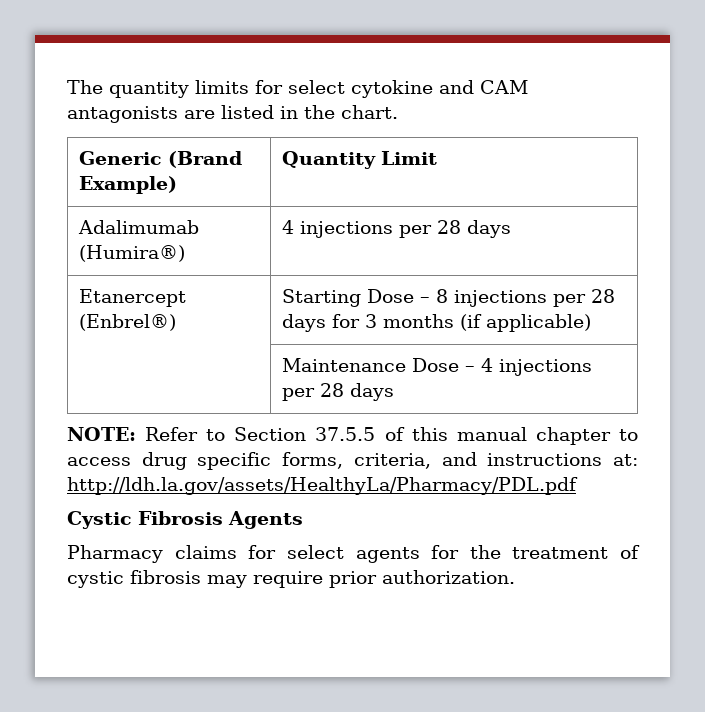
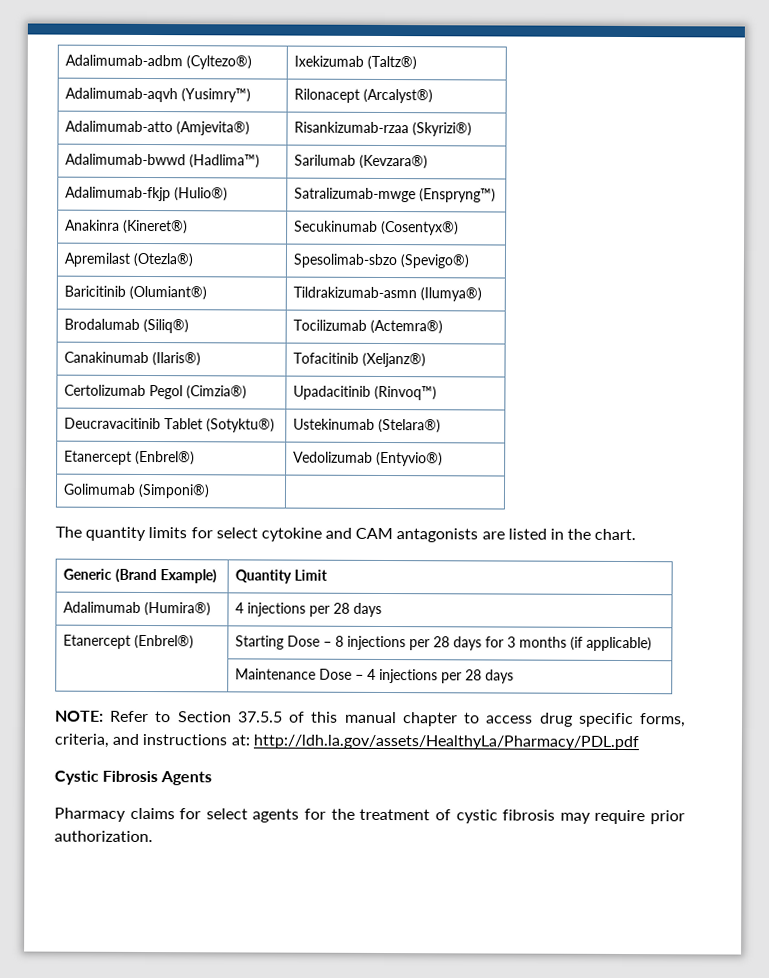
+ Adalimumab-adbm (Cyltezo®) | Ixekizumab (Taltz®)
+ Adalimumab-aqvh (Yusimry™) | Rilonacept (Arcalyst®)
+ Adalimumab-atto (Amjevita®) | Risankizumab-rzaa (Skyrizi®)
+ Adalimumab-bwwd (Hadlima™) | Sarilumab (Kevzara®)
+ Adalimumab-fkjp (Hulio®) | Satralizumab-mwge (Enspryng™)
+ Anakinra (Kineret®) | Secukinumab (Cosentyx®)
+ Apremilast (Otezla®) | Spesolimab-sbzo (Spevigo®)
+ Baricitinib (Olumiant®) | Tildrakizumab-asmn (Ilumya®)
+ Brodalumab (Siliq®) | Tocilizumab (Actemra®)
+ Canakinumab (Ilaris®) | Tofacitinib (Xeljanz®)
+ Certolizumab Pegol (Cimzia®) | Upadacitinib (Rinvoq™)
+ Deucravacitinib Tablet (Sotyktu®) | Ustekinumab (Stelara®)
+ Etanercept (Enbrel®) | Vedolizumab (Entyvio®)
+ Golimumab (Simponi®) |

